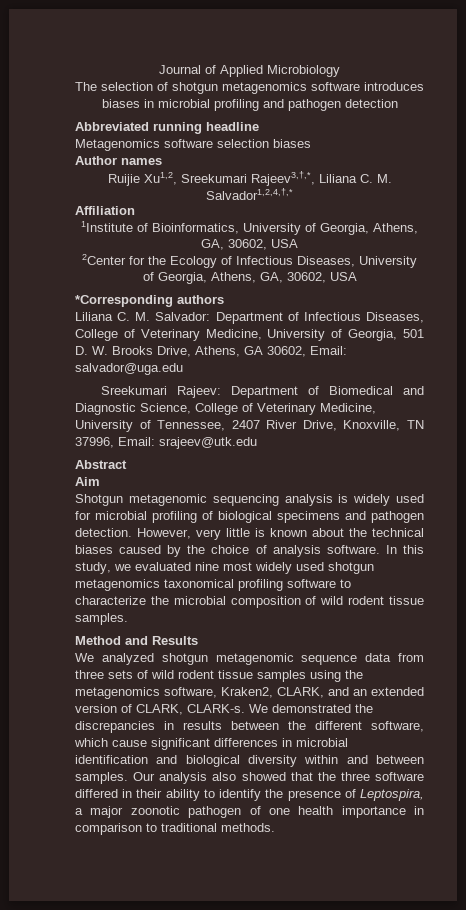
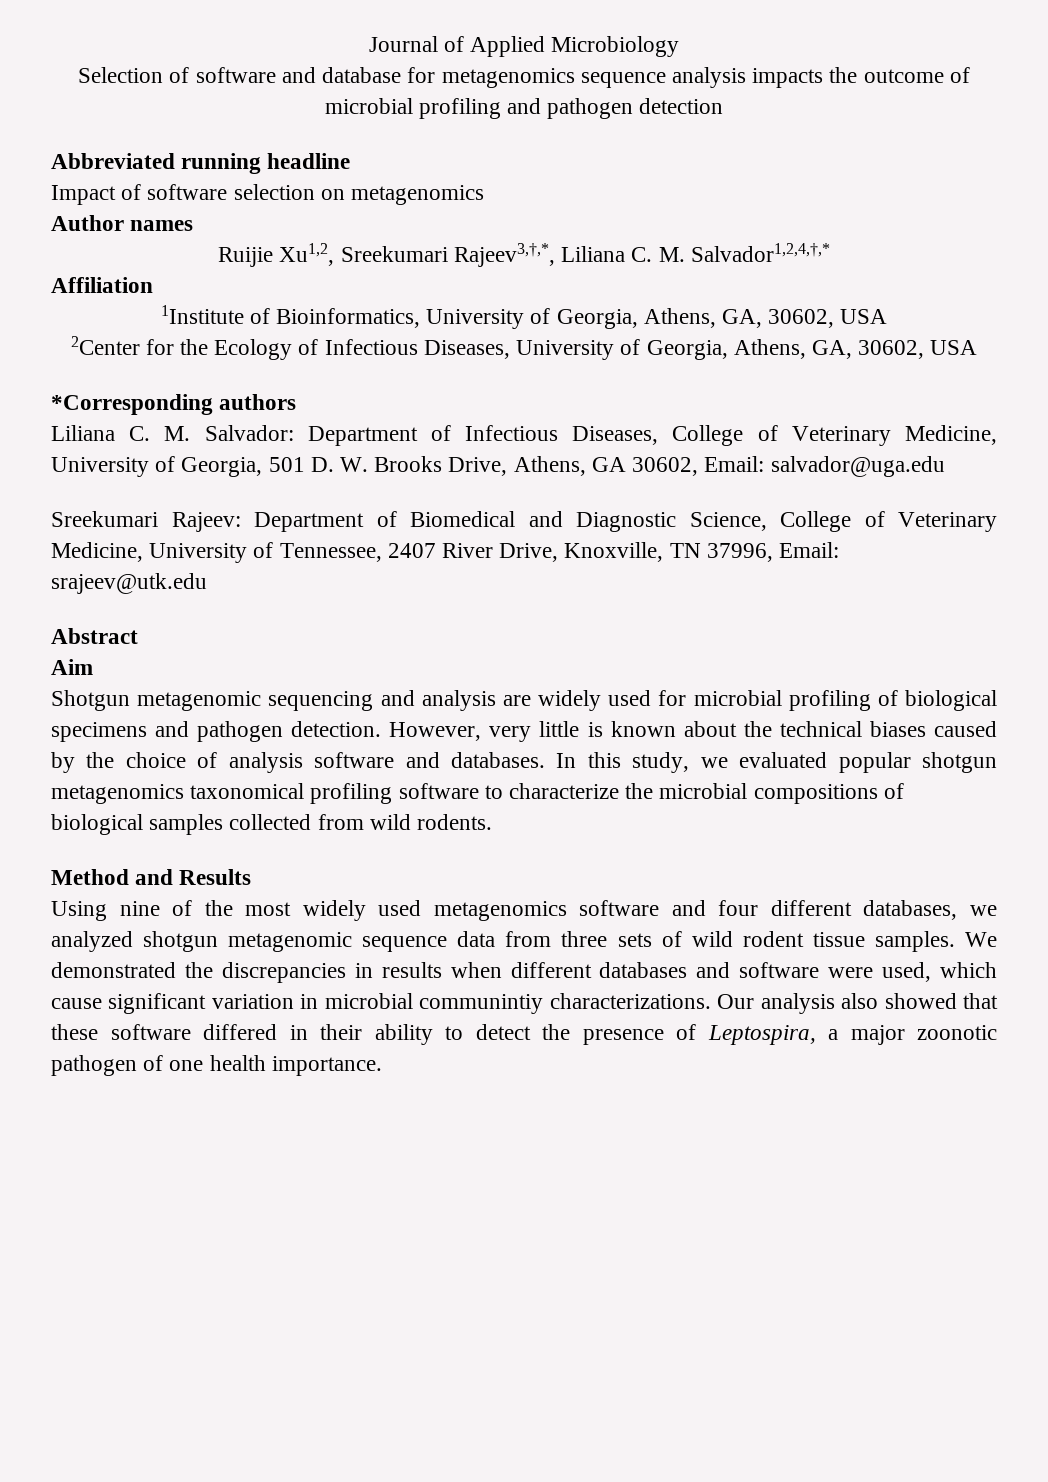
- The selection of shotgun metagenomics software introduces biases in microbial profiling and pathogen detection
+ Selection of software and database for metagenomics sequence analysis impacts the outcome of microbial profiling and pathogen detection
- Metagenomics software selection biases
+ Impact of software selection on metagenomics
- Shotgun metagenomic sequencing analysis is widely used for microbial profiling of biological specimens and pathogen detection.
+ Shotgun metagenomic sequencing and analysis are widely used for microbial profiling of biological specimens and pathogen detection.
- However, very little is known about the technical biases caused by the choice of analysis software.
+ However, very little is known about the technical biases caused by the choice of analysis software and databases.
- In this study, we evaluated nine most widely used shotgun metagenomics taxonomical profiling software to characterize the microbial composition of wild rodent tissue samples.
+ In this study, we evaluated popular shotgun metagenomics taxonomical profiling software to characterize the microbial compositions of biological samples collected from wild rodents.
  Method and Results
- We analyzed shotgun metagenomic sequence data from three sets of wild rodent tissue samples using the metagenomics software, Kraken2, CLARK, and an extended version of CLARK, CLARK-s.
+ Using nine of the most widely used metagenomics software and four different databases, we analyzed shotgun metagenomic sequence data from three sets of wild rodent tissue samples.
- We demonstrated the discrepancies in results between the different software, which cause significant differences in microbial identification and biological diversity within and between samples.
+ We demonstrated the discrepancies in results when different databases and software were used, which cause significant variation in microbial communintiy characterizations.
- Our analysis also showed that the three software differed in their ability to identify the presence of Leptospira, a major zoonotic pathogen of one health importance in comparison to traditional methods.
+ Our analysis also showed that these software differed in their ability to detect the presence of Leptospira, a major zoonotic pathogen of one health importance.

